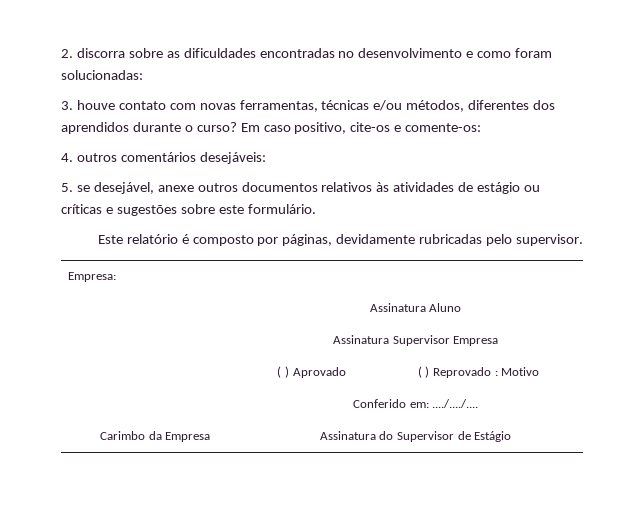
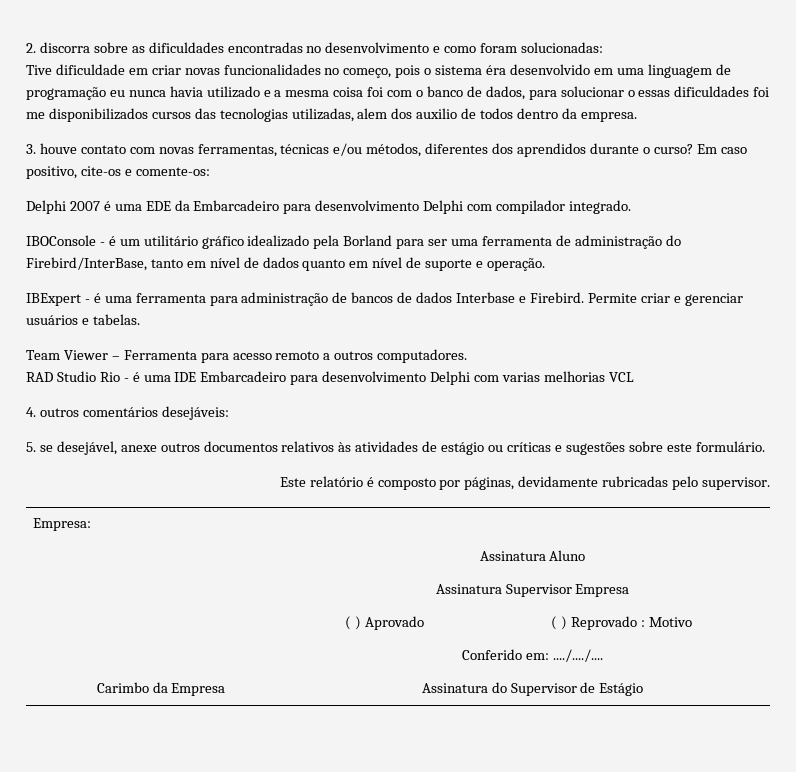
+ Tive dificuldade em criar novas funcionalidades no começo, pois o sistema éra desenvolvido em uma linguagem de programação eu nunca havia utilizado e a mesma coisa foi com o banco de dados, para solucionar o essas dificuldades foi me disponibilizados cursos das tecnologias utilizadas, alem dos auxilio de todos dentro da empresa.
+ Delphi 2007 é uma EDE da Embarcadeiro para desenvolvimento Delphi com compilador integrado.
+ IBOConsole - é um utilitário gráfico idealizado pela Borland para ser uma ferramenta de administração do Firebird/InterBase, tanto em nível de dados quanto em nível de suporte e operação.
+ IBExpert - é uma ferramenta para administração de bancos de dados Interbase e Firebird. Permite criar e gerenciar usuários e tabelas.
+ Team Viewer – Ferramenta para acesso remoto a outros computadores.
+ RAD Studio Rio - é uma IDE Embarcadeiro para desenvolvimento Delphi com varias melhorias VCL

